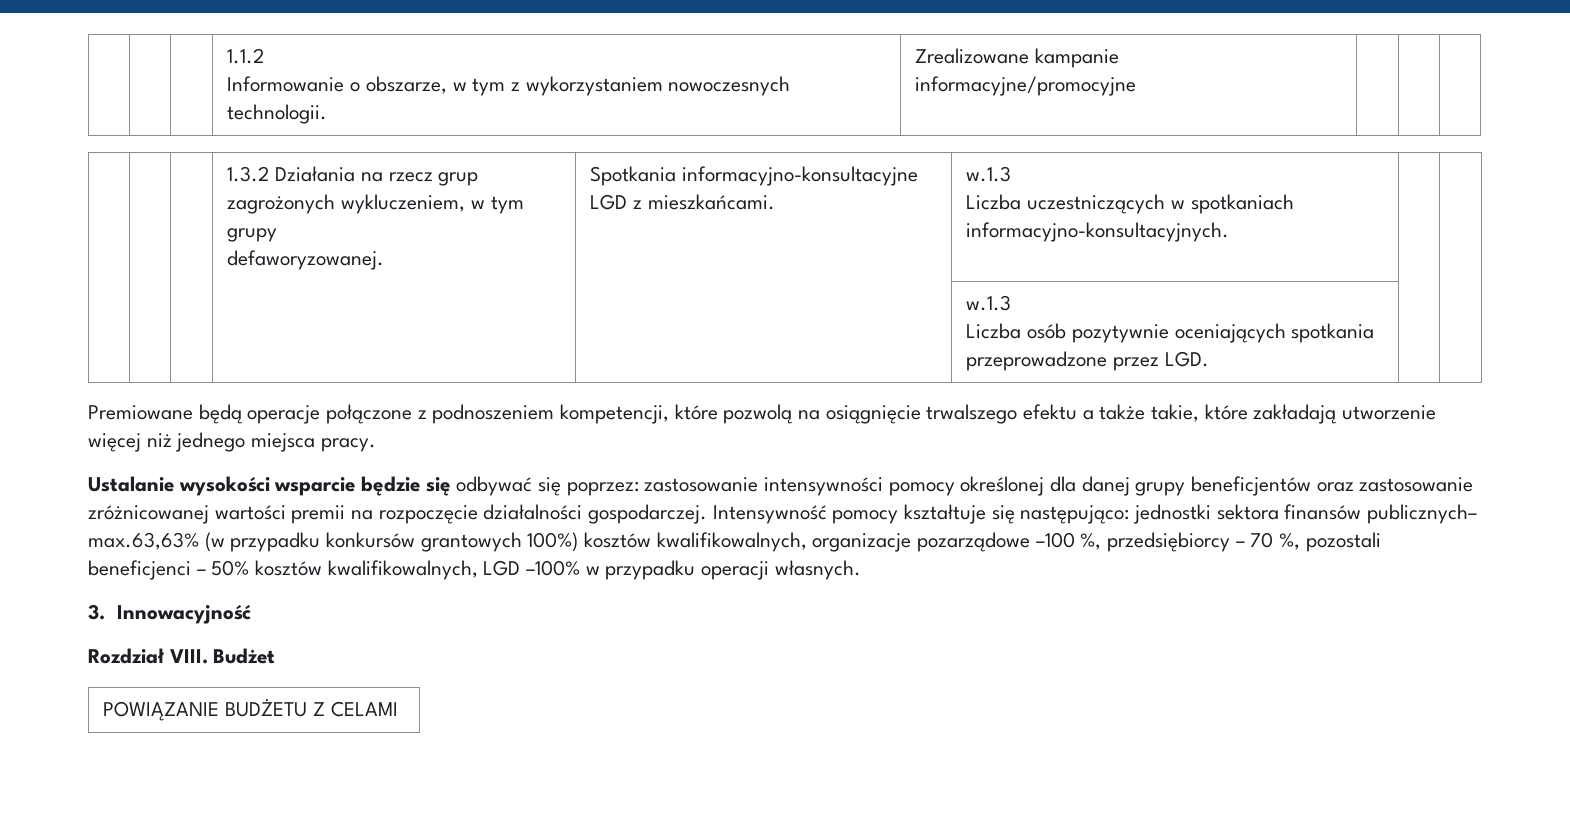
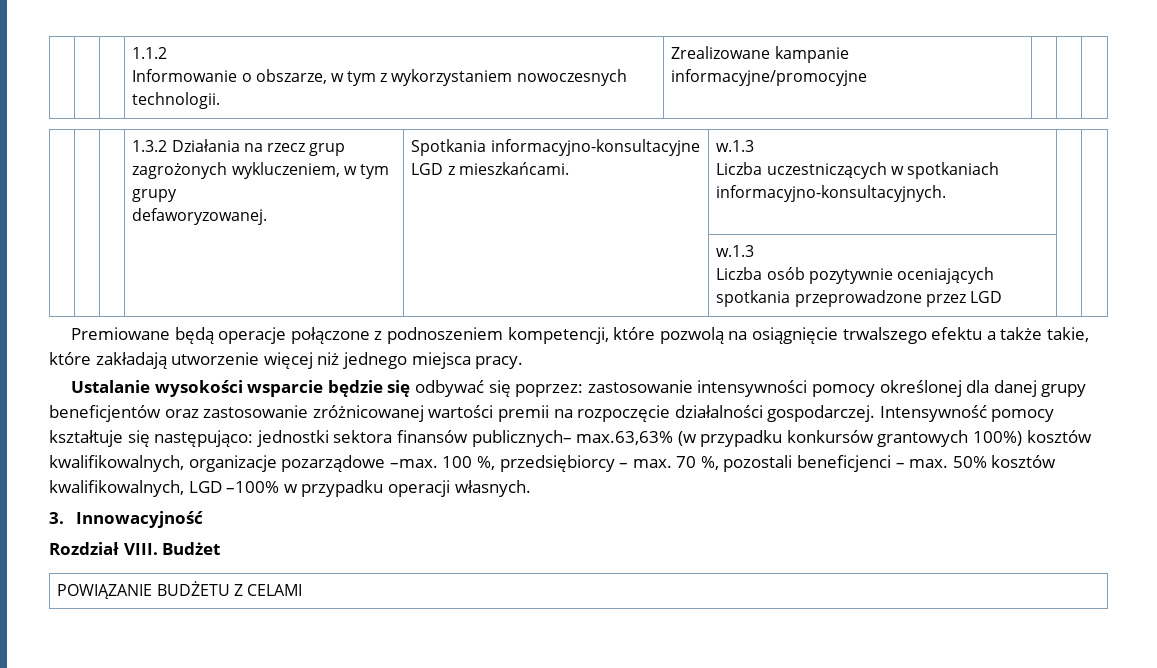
  | | | | | w.1.3
- Liczba osób pozytywnie oceniających spotkania przeprowadzone przez LGD. | |
+ Liczba osób pozytywnie oceniających spotkania przeprowadzone przez LGD | |
- Intensywność pomocy kształtuje się następująco: jednostki sektora finansów publicznych– max.63,63% (w przypadku konkursów grantowych 100%) kosztów kwalifikowalnych, organizacje pozarządowe –100 %, przedsiębiorcy – 70 %, pozostali beneficjenci – 50% kosztów kwalifikowalnych, LGD –100% w przypadku operacji własnych.
+ Intensywność pomocy kształtuje się następująco: jednostki sektora finansów publicznych– max.63,63% (w przypadku konkursów grantowych 100%) kosztów kwalifikowalnych, organizacje pozarządowe –max. 100 %, przedsiębiorcy – max. 70 %, pozostali beneficjenci – max. 50% kosztów kwalifikowalnych, LGD –100% w przypadku operacji własnych.

